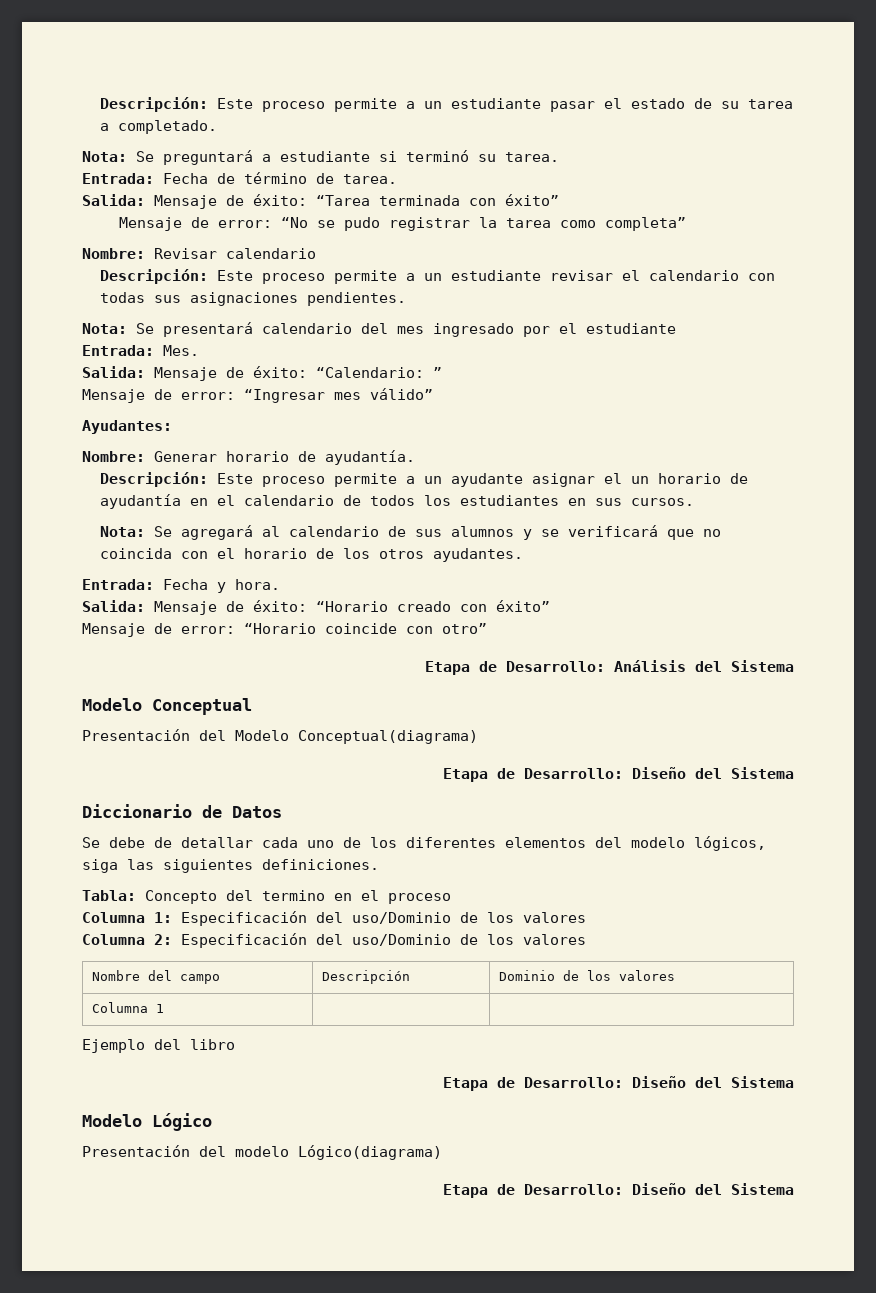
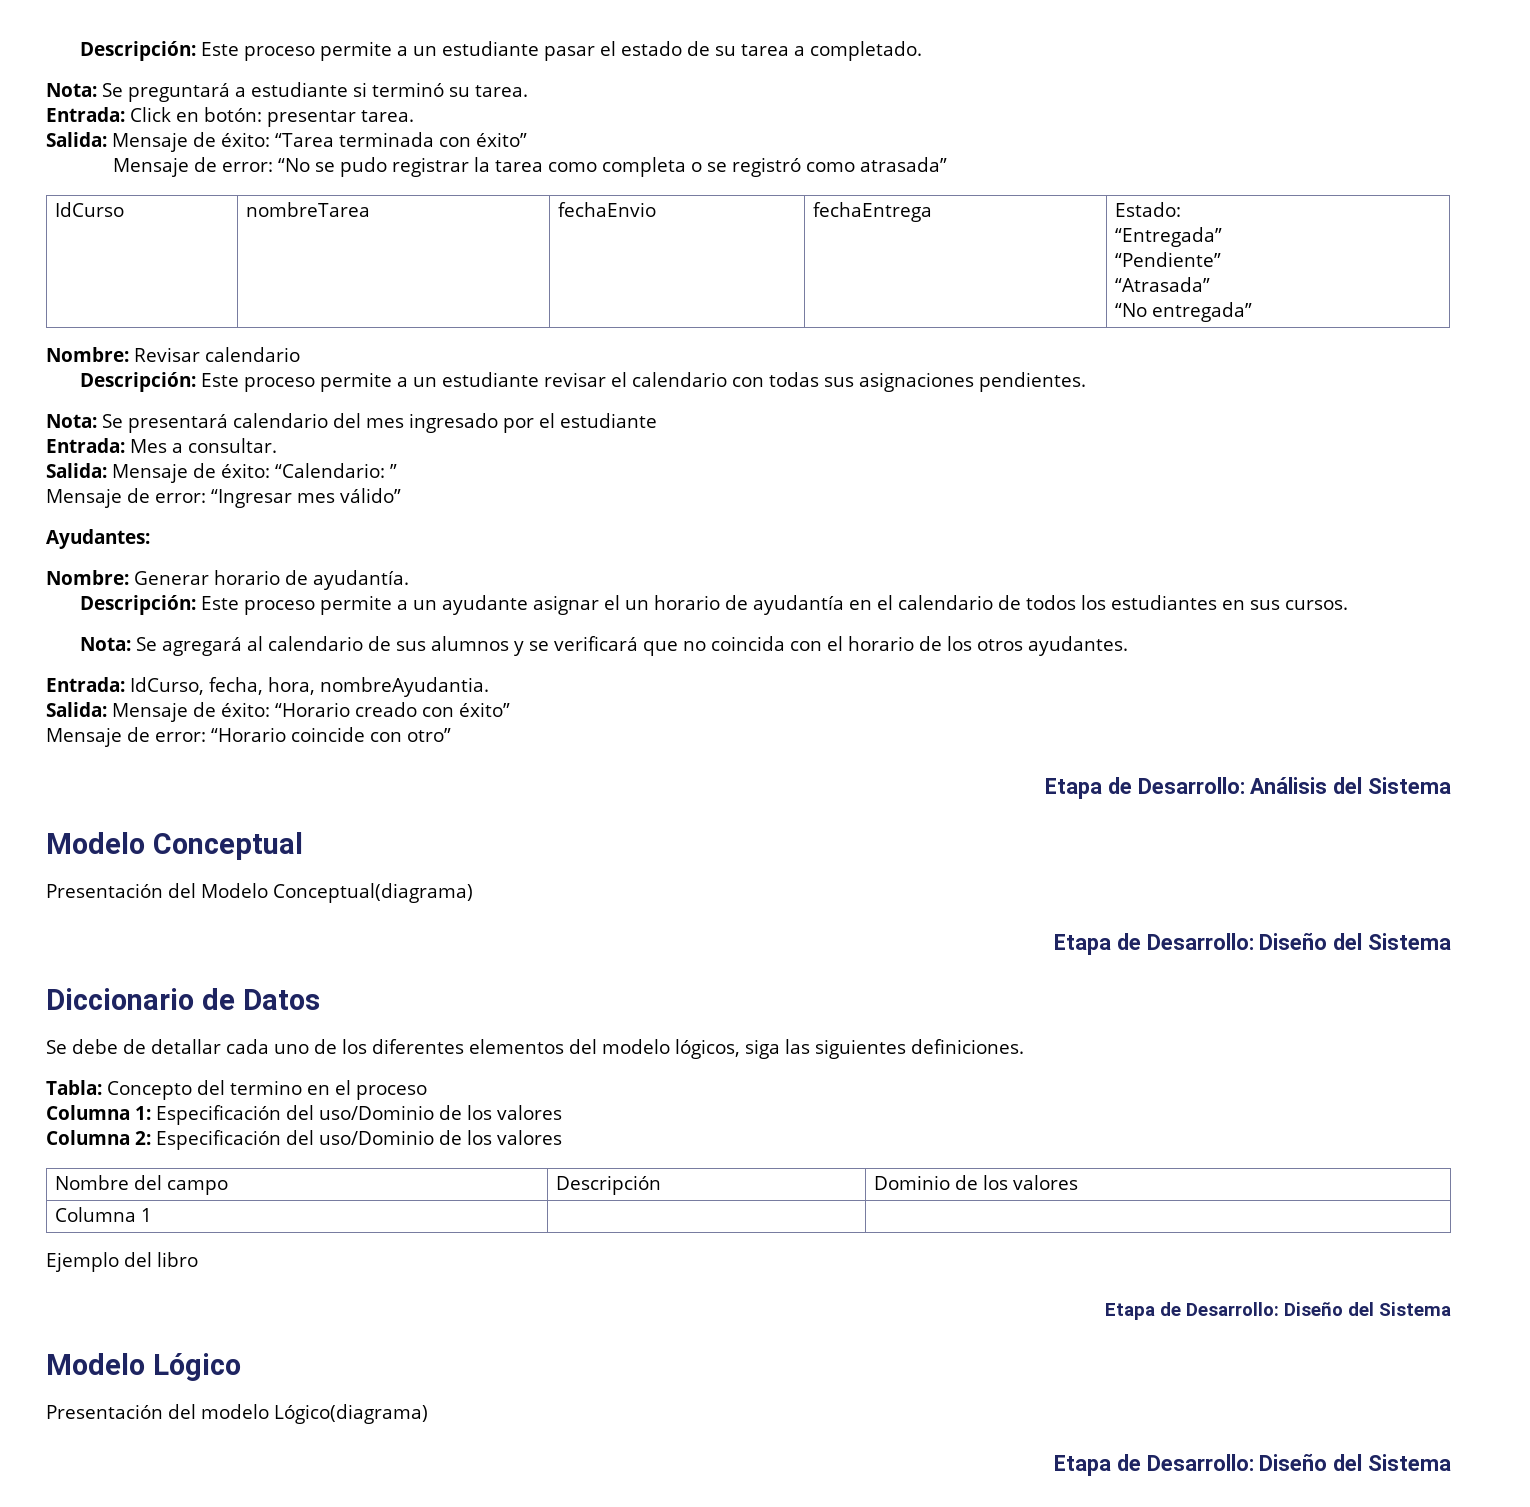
- Entrada: Fecha de término de tarea.
+ Entrada: Click en botón: presentar tarea.
- Mensaje de error: “No se pudo registrar la tarea como completa”
+ Mensaje de error: “No se pudo registrar la tarea como completa o se registró como atrasada”
+ IdCurso | nombreTarea | fechaEnvio | fechaEntrega | Estado:
+ “Entregada”
+ “Pendiente”
+ “Atrasada”
+ “No entregada”
- Entrada: Mes.
+ Entrada: Mes a consultar.
- Entrada: Fecha y hora.
+ Entrada: IdCurso, fecha, hora, nombreAyudantia.

